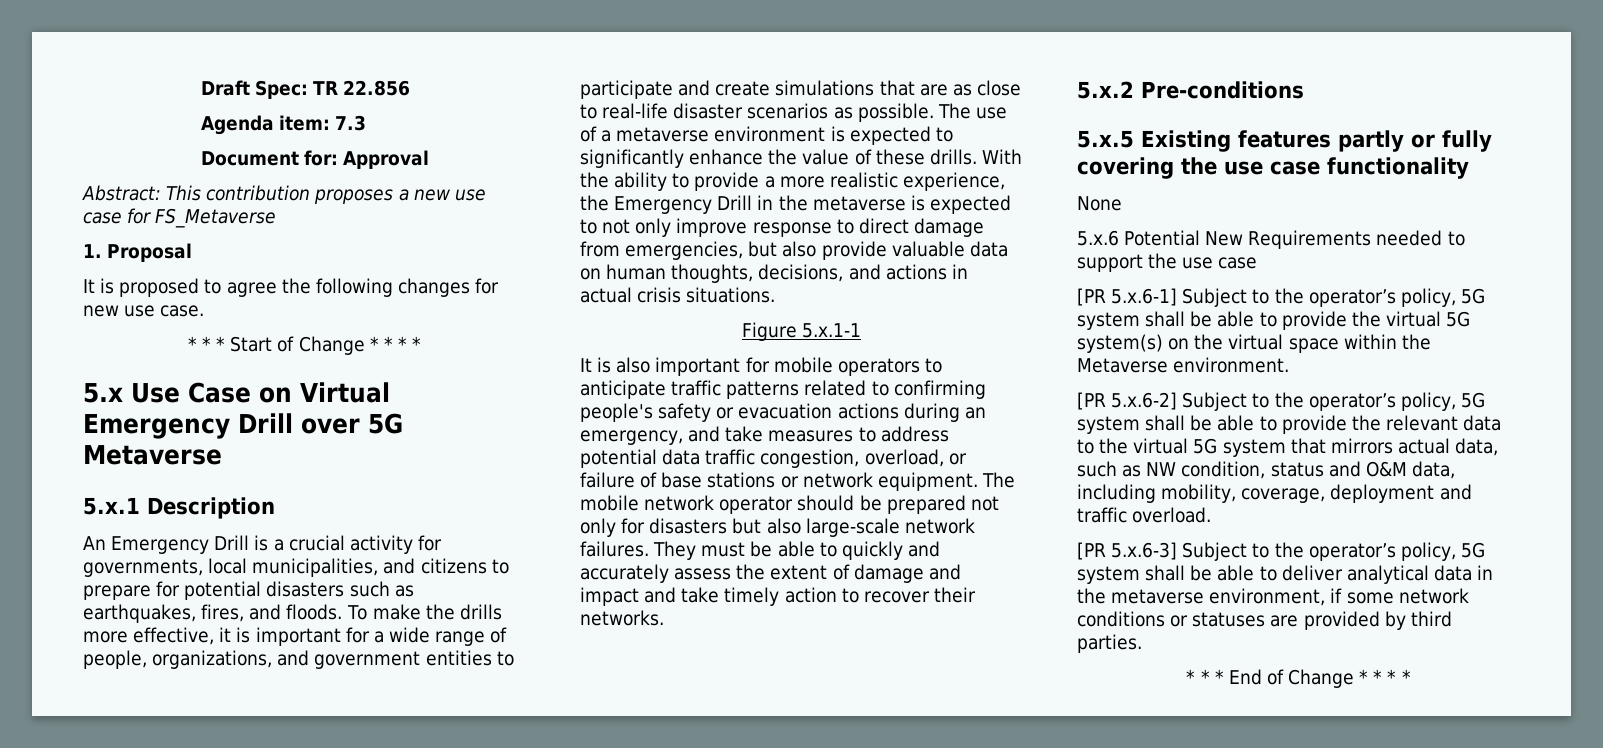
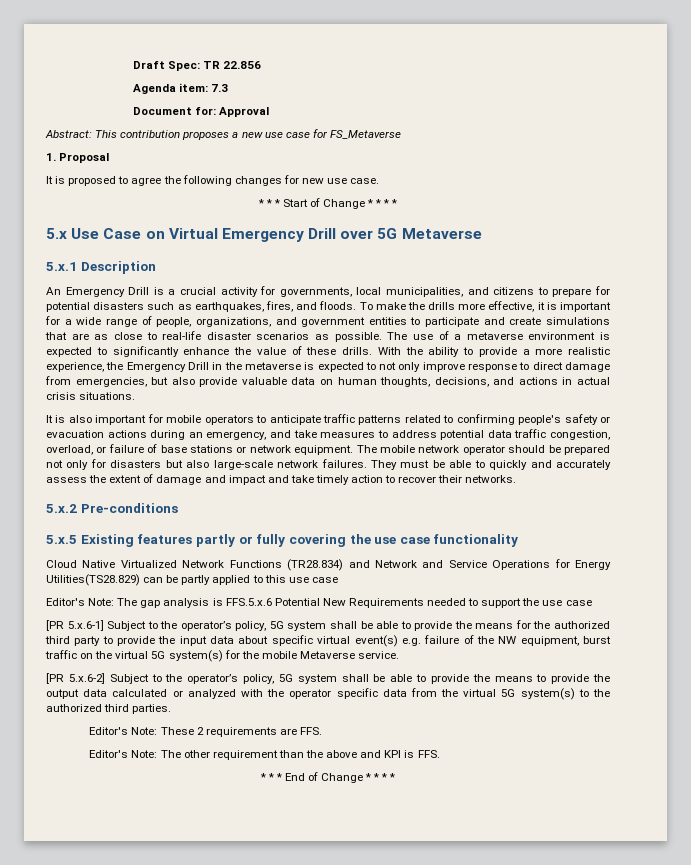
- Figure 5.x.1-1
- None
- 5.x.6 Potential New Requirements needed to support the use case
+ Cloud Native Virtualized Network Functions (TR28.834) and Network and Service Operations for Energy Utilities(TS28.829) can be partly applied to this use case
+ Editor's Note: The gap analysis is FFS.5.x.6 Potential New Requirements needed to support the use case
- [PR 5.x.6-1] Subject to the operator’s policy, 5G system shall be able to provide the virtual 5G system(s) on the virtual space within the Metaverse environment.
+ [PR 5.x.6-1] Subject to the operator’s policy, 5G system shall be able to provide the means for the authorized third party to provide the input data about specific virtual event(s) e.g. failure of the NW equipment, burst traffic on the virtual 5G system(s) for the mobile Metaverse service.
- [PR 5.x.6-2] Subject to the operator’s policy, 5G system shall be able to provide the relevant data to the virtual 5G system that mirrors actual data, such as NW condition, status and O&M data, including mobility, coverage, deployment and traffic overload.
- [PR 5.x.6-3] Subject to the operator’s policy, 5G system shall be able to deliver analytical data in the metaverse environment, if some network conditions or statuses are provided by third parties.
+ [PR 5.x.6-2] Subject to the operator’s policy, 5G system shall be able to provide the means to provide the output data calculated or analyzed with the operator specific data from the virtual 5G system(s) to the authorized third parties.
+ Editor's Note: These 2 requirements are FFS.
+ Editor's Note: The other requirement than the above and KPI is FFS.

